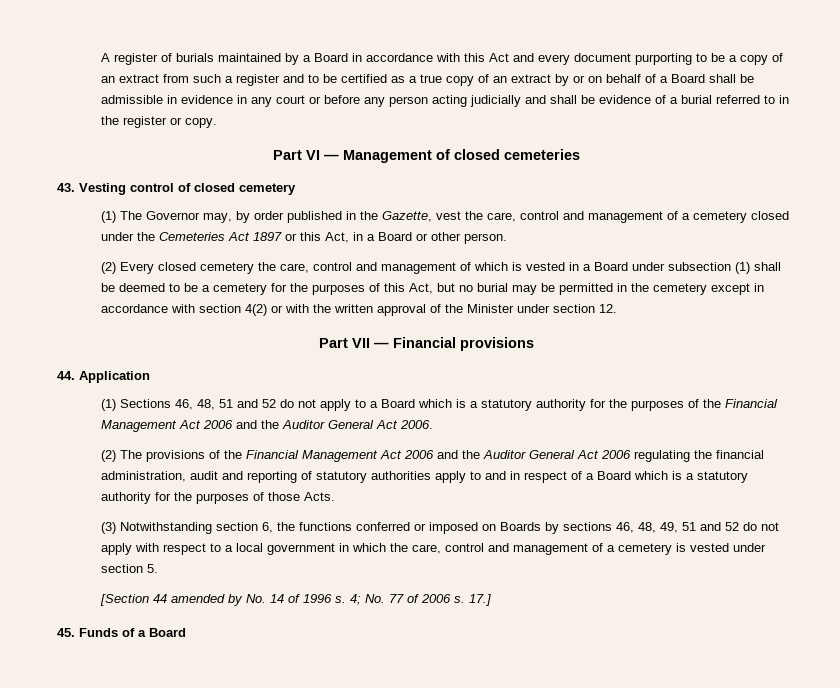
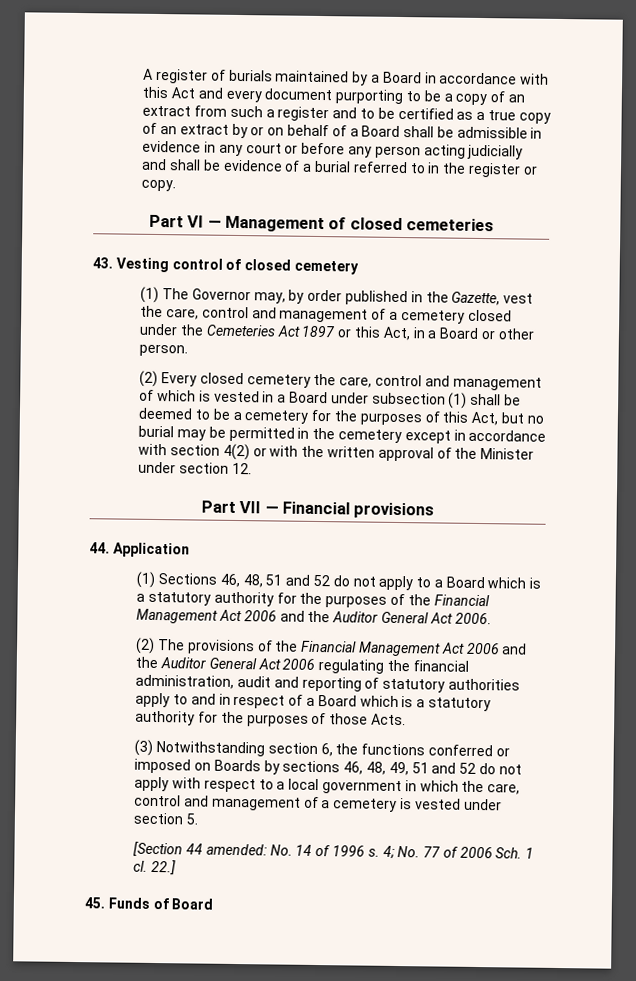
- [Section 44 amended by No. 14 of 1996 s.
+ [Section 44 amended: No. 14 of 1996 s.
- 4; No. 77 of 2006 s. 17.]
+ 4; No. 77 of 2006 Sch. 1 cl. 22.]
- 45. Funds of a Board
+ 45. Funds of Board

